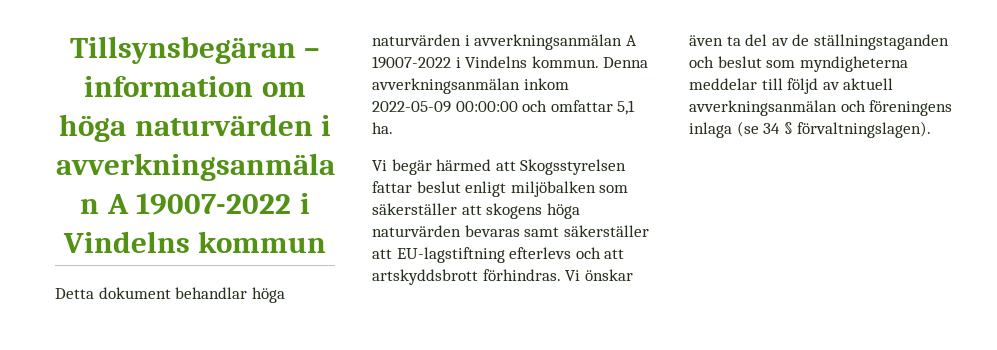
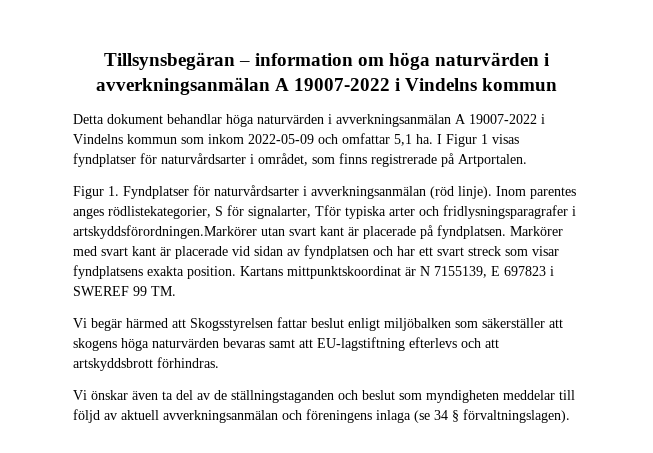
- Detta dokument behandlar höga naturvärden i avverkningsanmälan A 19007-2022 i Vindelns kommun. Denna avverkningsanmälan inkom 2022-05-09 00:00:00 och omfattar 5,1 ha.
+ Detta dokument behandlar höga naturvärden i avverkningsanmälan A 19007-2022 i Vindelns kommun som inkom 2022-05-09 och omfattar 5,1 ha. I Figur 1 visas fyndplatser för naturvårdsarter i området, som finns registrerade på Artportalen.
+ Figur 1. Fyndplatser för naturvårdsarter i avverkningsanmälan (röd linje). Inom parentes anges rödlistekategorier, S för signalarter, Tför typiska arter och fridlysningsparagrafer i artskyddsförordningen.Markörer utan svart kant är placerade på fyndplatsen. Markörer med svart kant är placerade vid sidan av fyndplatsen och har ett svart streck som visar fyndplatsens exakta position. Kartans mittpunktskoordinat är N 7155139, E 697823 i SWEREF 99 TM.
- Vi begär härmed att Skogsstyrelsen fattar beslut enligt miljöbalken som säkerställer att skogens höga naturvärden bevaras samt säkerställer att EU-lagstiftning efterlevs och att artskyddsbrott förhindras. Vi önskar även ta del av de ställningstaganden och beslut som myndigheterna meddelar till följd av aktuell avverkningsanmälan och föreningens inlaga (se 34 § förvaltningslagen).
+ Vi begär härmed att Skogsstyrelsen fattar beslut enligt miljöbalken som säkerställer att skogens höga naturvärden bevaras samt att EU-lagstiftning efterlevs och att artskyddsbrott förhindras.
+ Vi önskar även ta del av de ställningstaganden och beslut som myndigheten meddelar till följd av aktuell avverkningsanmälan och föreningens inlaga (se 34 § förvaltningslagen).

